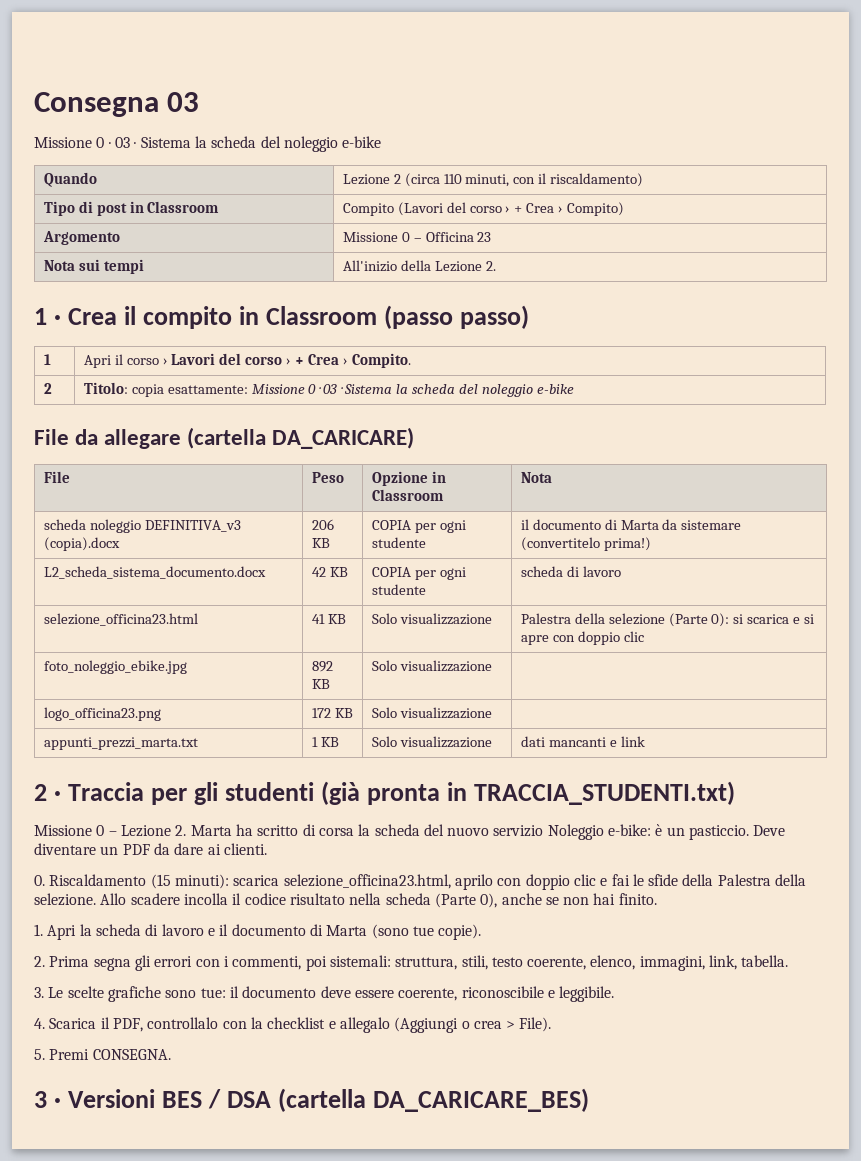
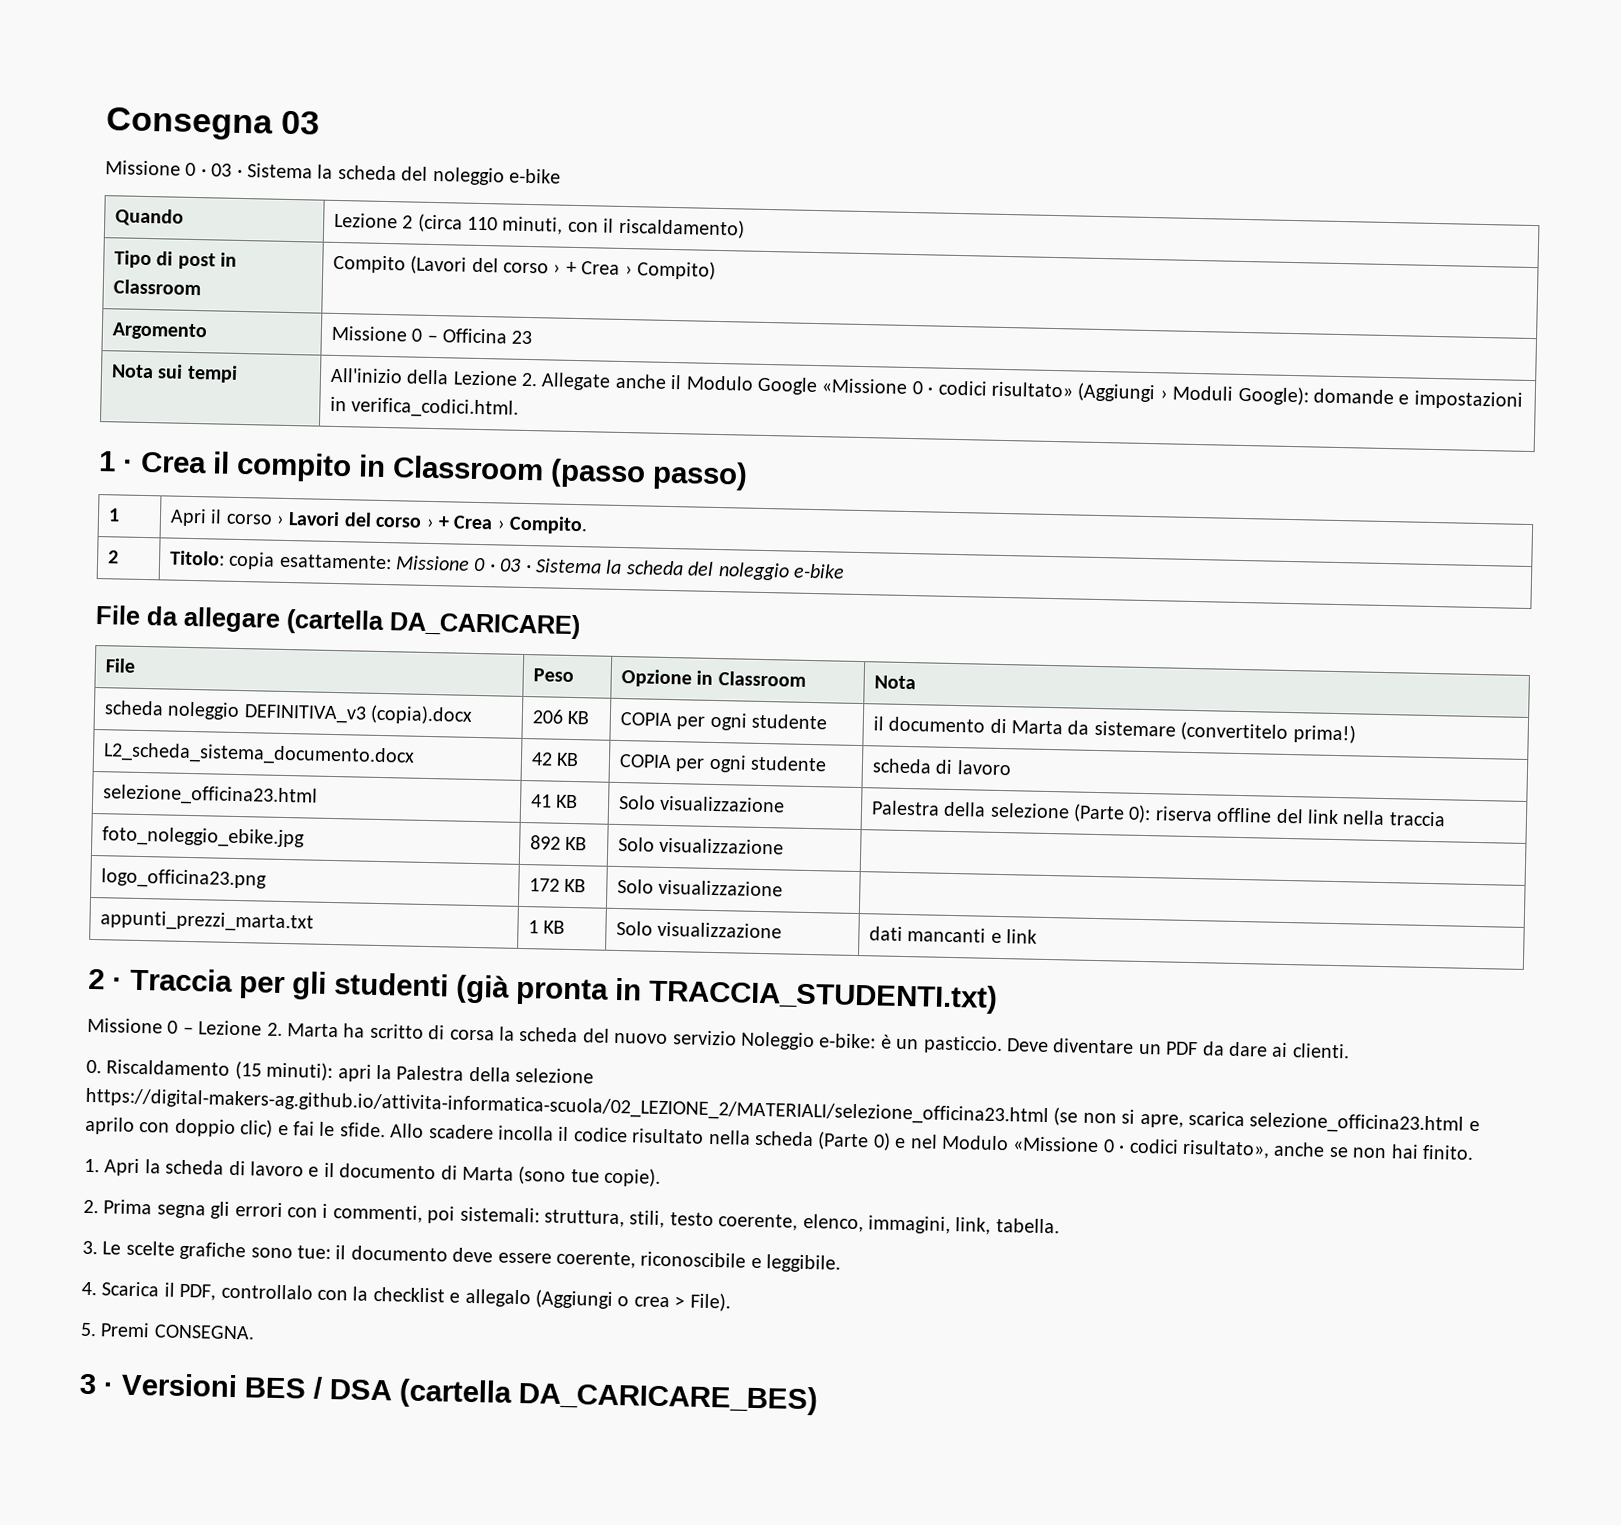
- Nota sui tempi | All'inizio della Lezione 2.
+ Nota sui tempi | All'inizio della Lezione 2. Allegate anche il Modulo Google «Missione 0 · codici risultato» (Aggiungi › Moduli Google): domande e impostazioni in verifica_codici.html.
- selezione_officina23.html | 41 KB | Solo visualizzazione | Palestra della selezione (Parte 0): si scarica e si apre con doppio clic
+ selezione_officina23.html | 41 KB | Solo visualizzazione | Palestra della selezione (Parte 0): riserva offline del link nella traccia
- 0. Riscaldamento (15 minuti): scarica selezione_officina23.html, aprilo con doppio clic e fai le sfide della Palestra della selezione.
+ 0. Riscaldamento (15 minuti): apri la Palestra della selezione https://digital-makers-ag.github.io/attivita-informatica-scuola/02_LEZIONE_2/MATERIALI/selezione_officina23.html (se non si apre, scarica selezione_officina23.html e aprilo con doppio clic) e fai le sfide.
- Allo scadere incolla il codice risultato nella scheda (Parte 0), anche se non hai finito.
+ Allo scadere incolla il codice risultato nella scheda (Parte 0) e nel Modulo «Missione 0 · codici risultato», anche se non hai finito.

